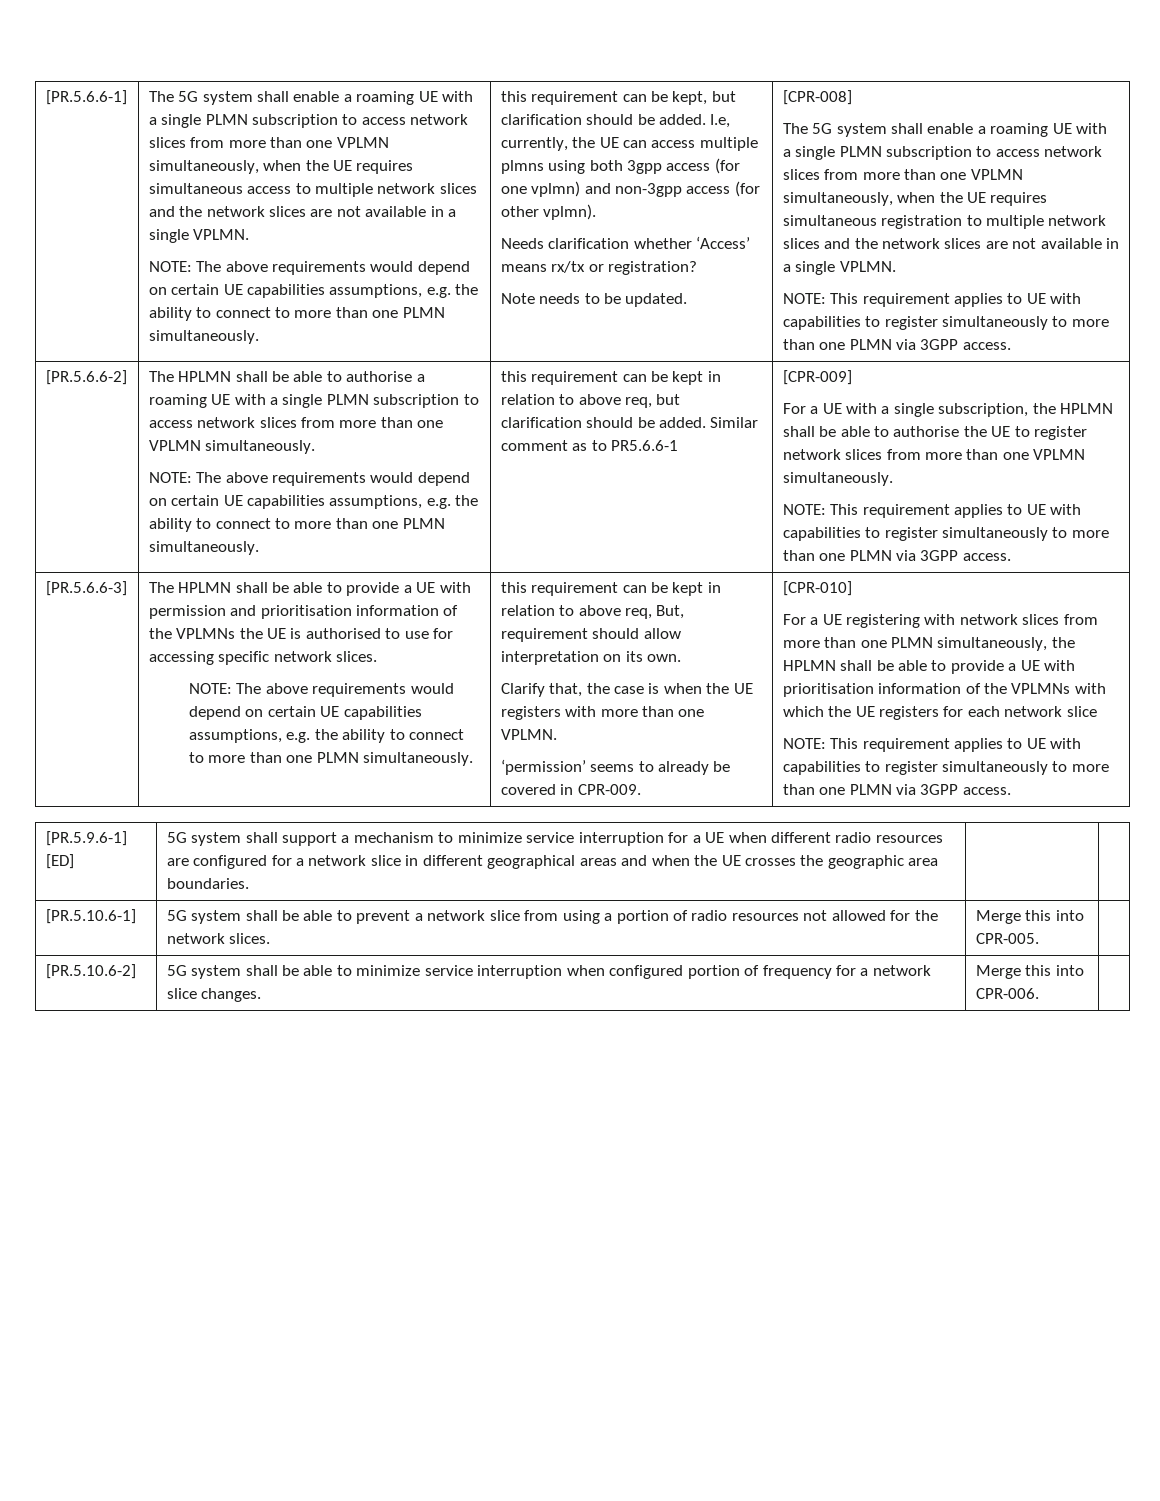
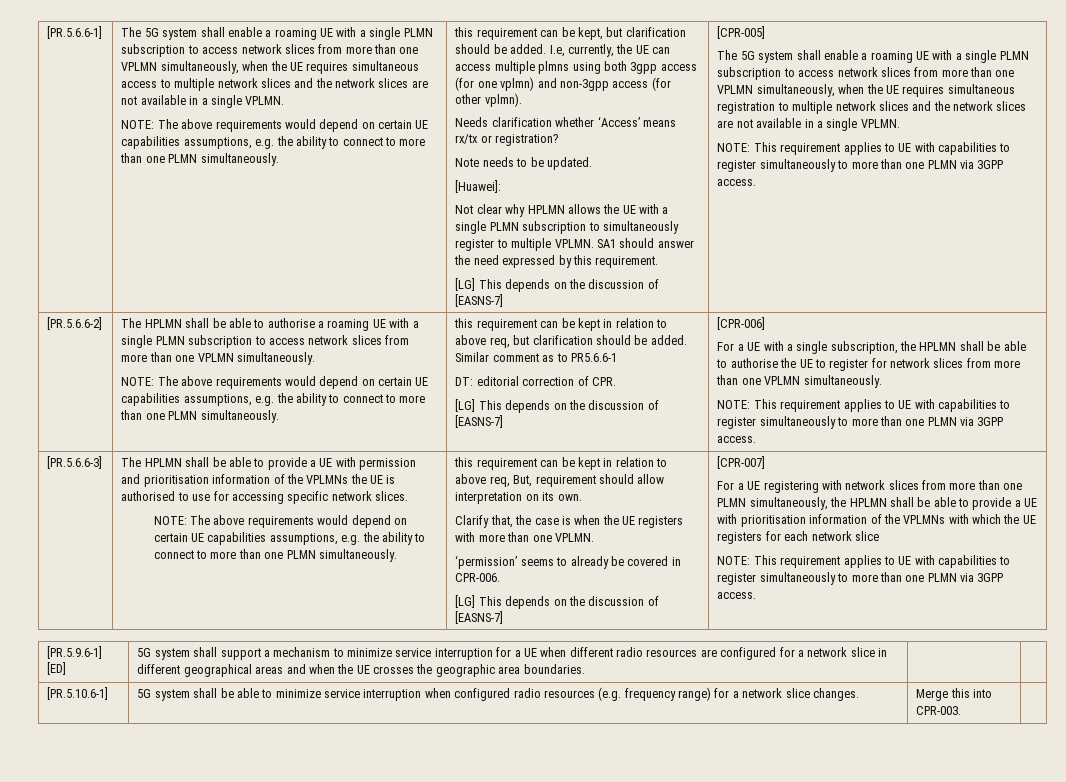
- [CPR-008]
+ [Huawei]:
+ Not clear why HPLMN allows the UE with a single PLMN subscription to simultaneously register to multiple VPLMN. SA1 should answer the need expressed by this requirement.
+ [LG] This depends on the discussion of [EASNS-7] | [CPR-005]
- [CPR-009]
+ DT: editorial correction of CPR.
+ [LG] This depends on the discussion of [EASNS-7] | [CPR-006]
- For a UE with a single subscription, the HPLMN shall be able to authorise the UE to register network slices from more than one VPLMN simultaneously.
+ For a UE with a single subscription, the HPLMN shall be able to authorise the UE to register for network slices from more than one VPLMN simultaneously.
- ‘permission’ seems to already be covered in CPR-009. | [CPR-010]
+ ‘permission’ seems to already be covered in CPR-006.
+ [LG] This depends on the discussion of [EASNS-7] | [CPR-007]
- [PR.5.10.6-1] | 5G system shall be able to prevent a network slice from using a portion of radio resources not allowed for the network slices. | Merge this into CPR-005. |
- [PR.5.10.6-2] | 5G system shall be able to minimize service interruption when configured portion of frequency for a network slice changes. | Merge this into CPR-006. |
+ [PR.5.10.6-1] | 5G system shall be able to minimize service interruption when configured radio resources (e.g. frequency range) for a network slice changes. | Merge this into CPR-003. |

